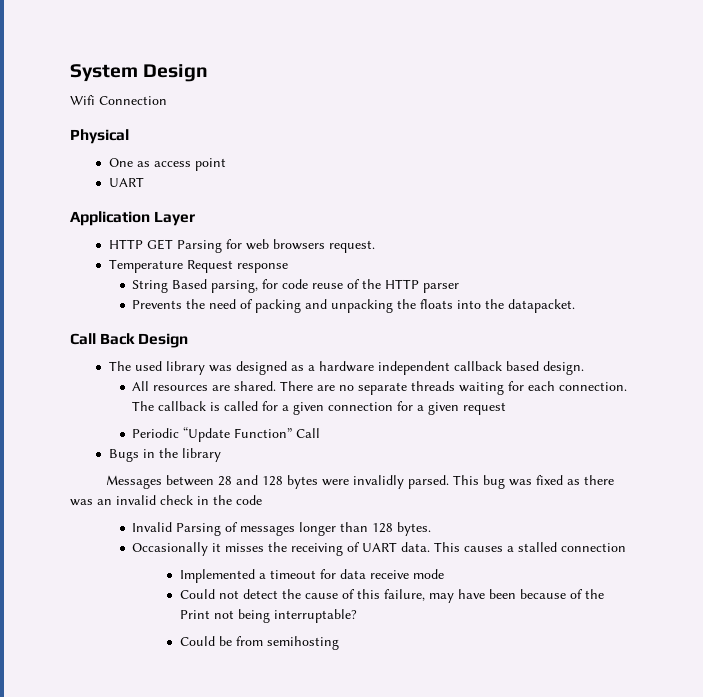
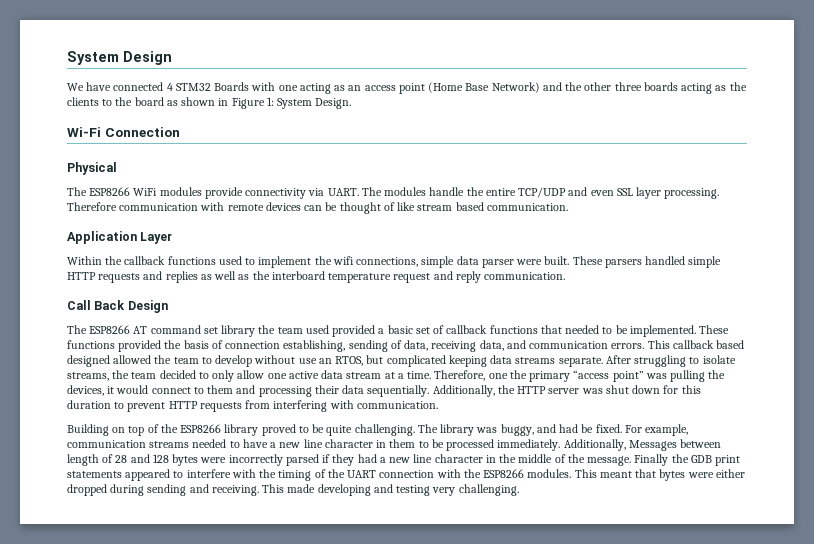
- Wifi Connection
+ We have connected 4 STM32 Boards with one acting as an access point (Home Base Network) and the other three boards acting as the clients to the board as shown in Figure 1: System Design.
+ Wi-Fi Connection
  Physical
- One as access point
- UART
+ The ESP8266 WiFi modules provide connectivity via UART. The modules handle the entire TCP/UDP and even SSL layer processing. Therefore communication with remote devices can be thought of like stream based communication.
  Application Layer
- HTTP GET Parsing for web browsers request.
- Temperature Request response
- String Based parsing, for code reuse of the HTTP parser
- Prevents the need of packing and unpacking the floats into the datapacket.
+ Within the callback functions used to implement the wifi connections, simple data parser were built. These parsers handled simple HTTP requests and replies as well as the interboard temperature request and reply communication.
  Call Back Design
- The used library was designed as a hardware independent callback based design.
- All resources are shared. There are no separate threads waiting for each connection. The callback is called for a given connection for a given request
- Periodic “Update Function” Call
- Bugs in the library
- Messages between 28 and 128 bytes were invalidly parsed. This bug was fixed as there was an invalid check in the code
- Invalid Parsing of messages longer than 128 bytes.
- Occasionally it misses the receiving of UART data. This causes a stalled connection
- Implemented a timeout for data receive mode
- Could not detect the cause of this failure, may have been because of the Print not being interruptable?
- Could be from semihosting
+ The ESP8266 AT command set library the team used provided a basic set of callback functions that needed to be implemented. These functions provided the basis of connection establishing, sending of data, receiving data, and communication errors. This callback based designed allowed the team to develop without use an RTOS, but complicated keeping data streams separate. After struggling to isolate streams, the team decided to only allow one active data stream at a time. Therefore, one the primary “access point” was pulling the devices, it would connect to them and processing their data sequentially. Additionally, the HTTP server was shut down for this duration to prevent HTTP requests from interfering with communication.
+ Building on top of the ESP8266 library proved to be quite challenging. The library was buggy, and had be fixed. For example, communication streams needed to have a new line character in them to be processed immediately. Additionally, Messages between length of 28 and 128 bytes were incorrectly parsed if they had a new line character in the middle of the message. Finally the GDB print statements appeared to interfere with the timing of the UART connection with the ESP8266 modules. This meant that bytes were either dropped during sending and receiving. This made developing and testing very challenging.

